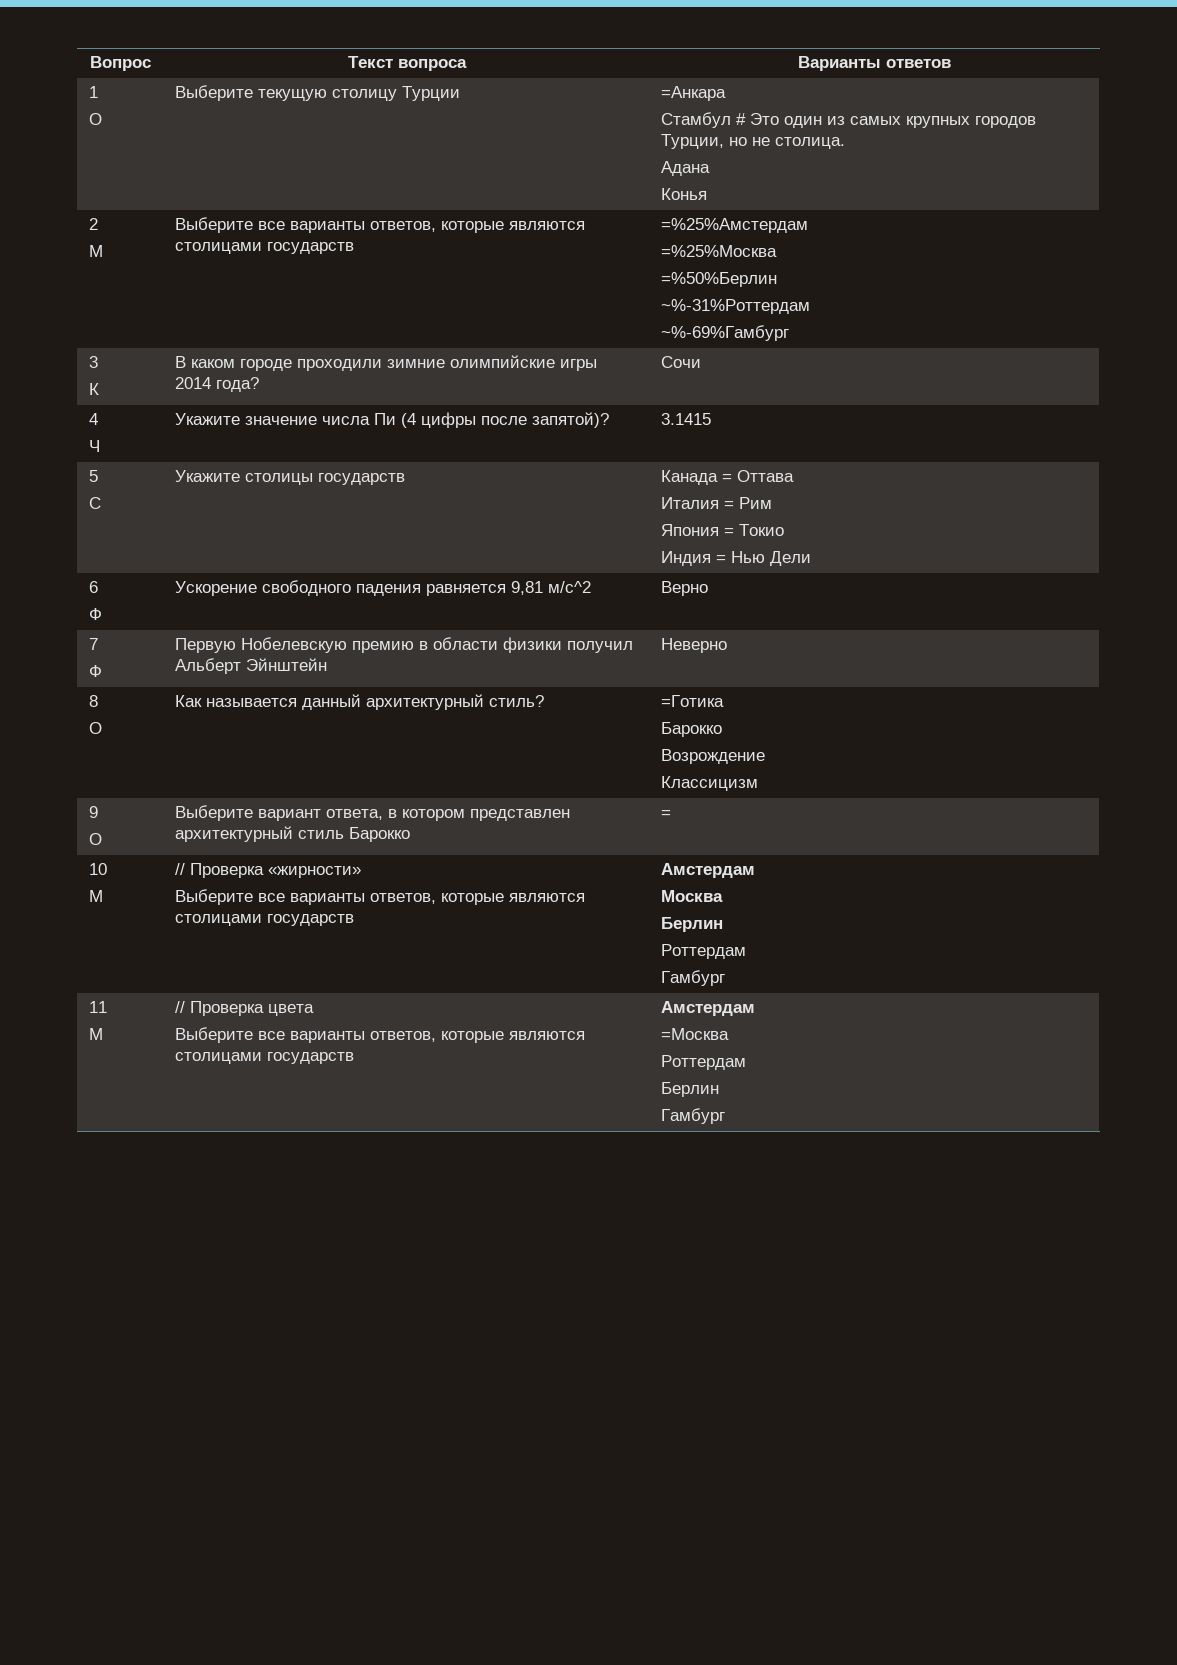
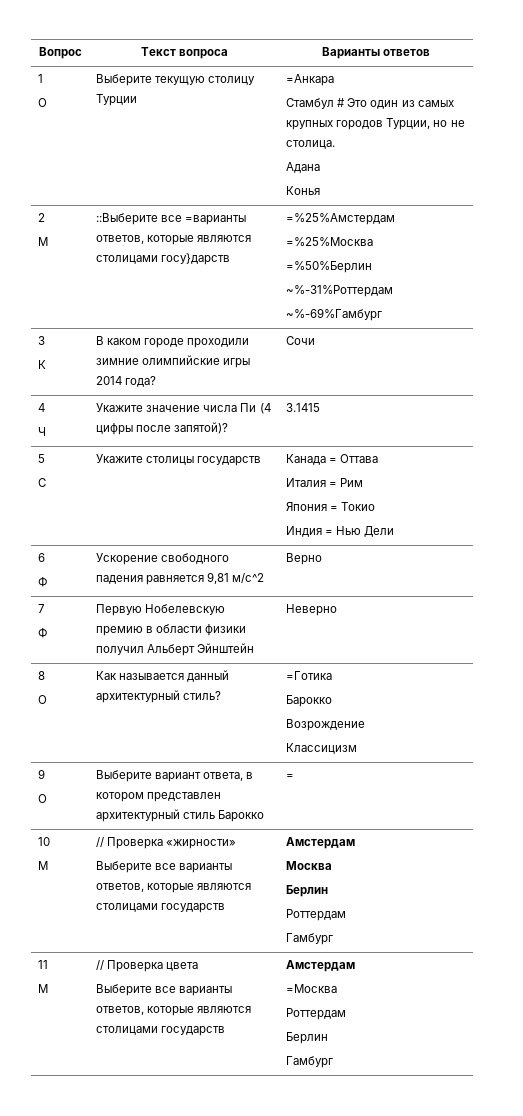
  2
- М | Выберите все варианты ответов, которые являются столицами государств | =%25%Амстердам
+ М | ::Выберите все =варианты ответов, которые являются столицами госу}дарств | =%25%Амстердам

